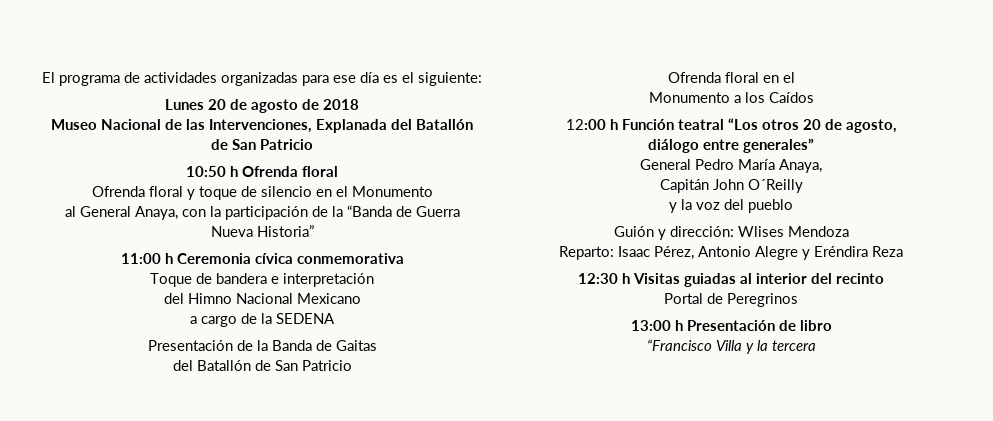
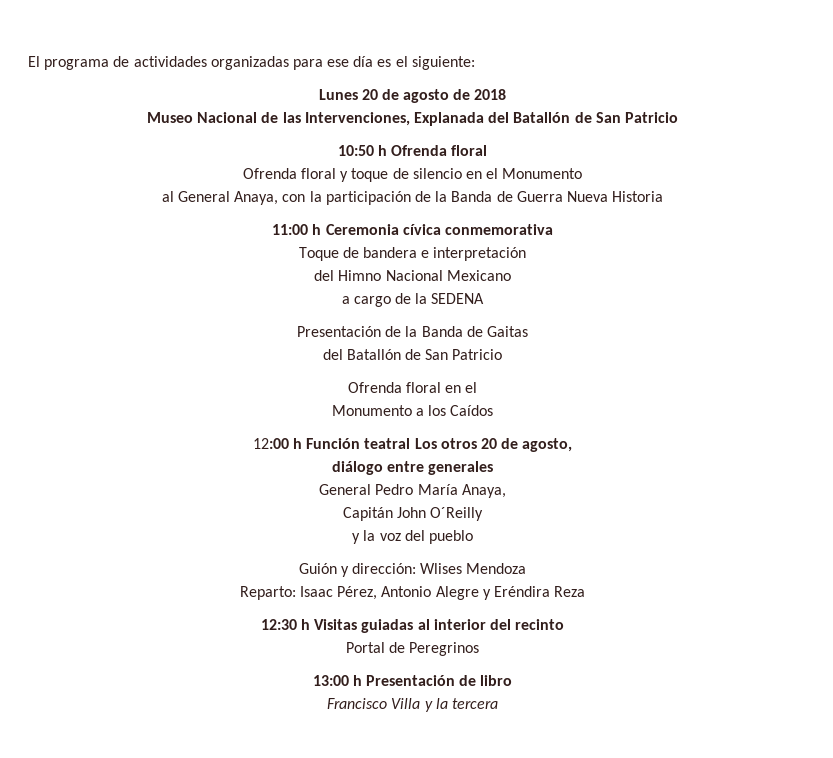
- al General Anaya, con la participación de la “Banda de Guerra Nueva Historia”
+ al General Anaya, con la participación de la Banda de Guerra Nueva Historia
- 12:00 h Función teatral “Los otros 20 de agosto,
+ 12:00 h Función teatral Los otros 20 de agosto,
- diálogo entre generales”
+ diálogo entre generales
- “Francisco Villa y la tercera
+ Francisco Villa y la tercera

